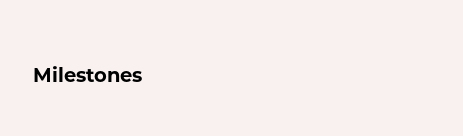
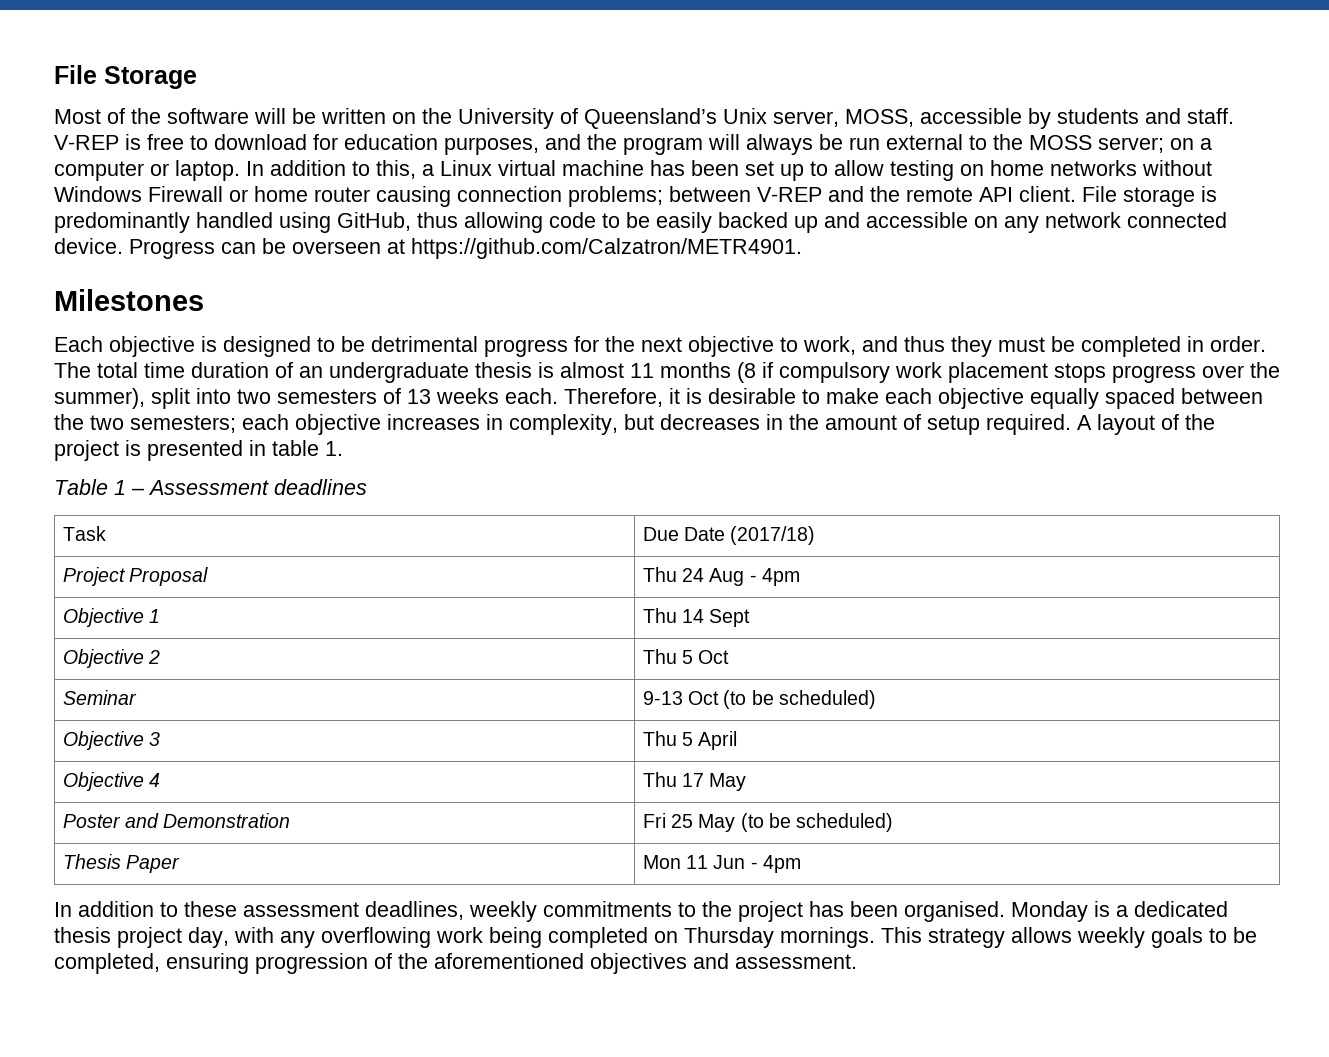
+ File Storage
+ Most of the software will be written on the University of Queensland’s Unix server, MOSS, accessible by students and staff. V-REP is free to download for education purposes, and the program will always be run external to the MOSS server; on a computer or laptop. In addition to this, a Linux virtual machine has been set up to allow testing on home networks without Windows Firewall or home router causing connection problems; between V-REP and the remote API client. File storage is predominantly handled using GitHub, thus allowing code to be easily backed up and accessible on any network connected device. Progress can be overseen at https://github.com/Calzatron/METR4901.
  Milestones
+ Each objective is designed to be detrimental progress for the next objective to work, and thus they must be completed in order. The total time duration of an undergraduate thesis is almost 11 months (8 if compulsory work placement stops progress over the summer), split into two semesters of 13 weeks each. Therefore, it is desirable to make each objective equally spaced between the two semesters; each objective increases in complexity, but decreases in the amount of setup required. A layout of the project is presented in table 1.
+ Table 1 – Assessment deadlines
+ Task | Due Date (2017/18)
+ Project Proposal | Thu 24 Aug - 4pm
+ Objective 1 | Thu 14 Sept
+ Objective 2 | Thu 5 Oct
+ Seminar | 9-13 Oct (to be scheduled)
+ Objective 3 | Thu 5 April
+ Objective 4 | Thu 17 May
+ Poster and Demonstration | Fri 25 May (to be scheduled)
+ Thesis Paper | Mon 11 Jun - 4pm
+ In addition to these assessment deadlines, weekly commitments to the project has been organised. Monday is a dedicated thesis project day, with any overflowing work being completed on Thursday mornings. This strategy allows weekly goals to be completed, ensuring progression of the aforementioned objectives and assessment.

